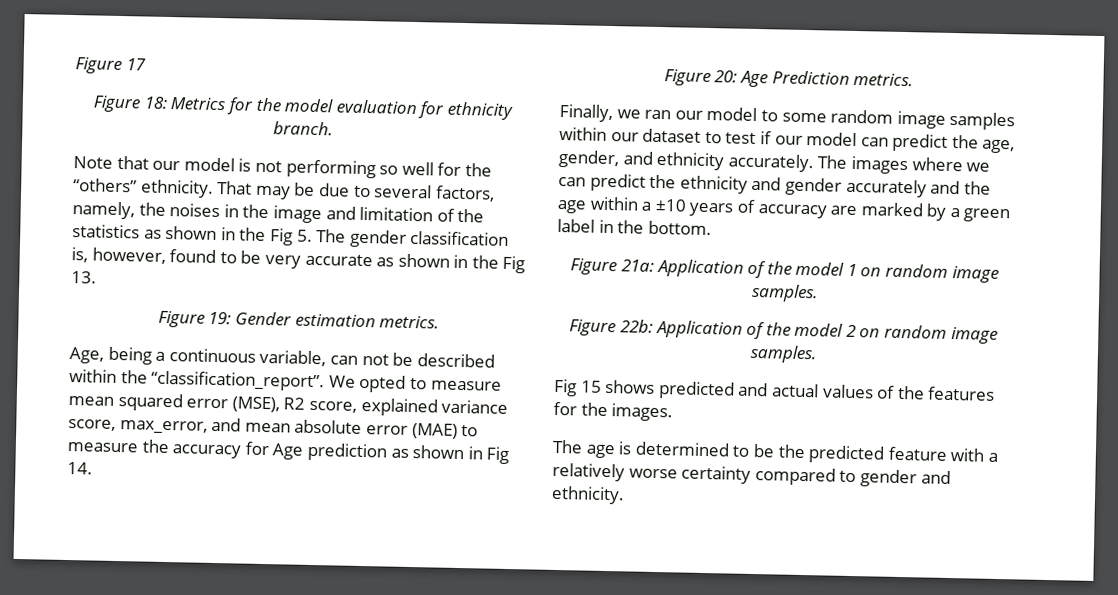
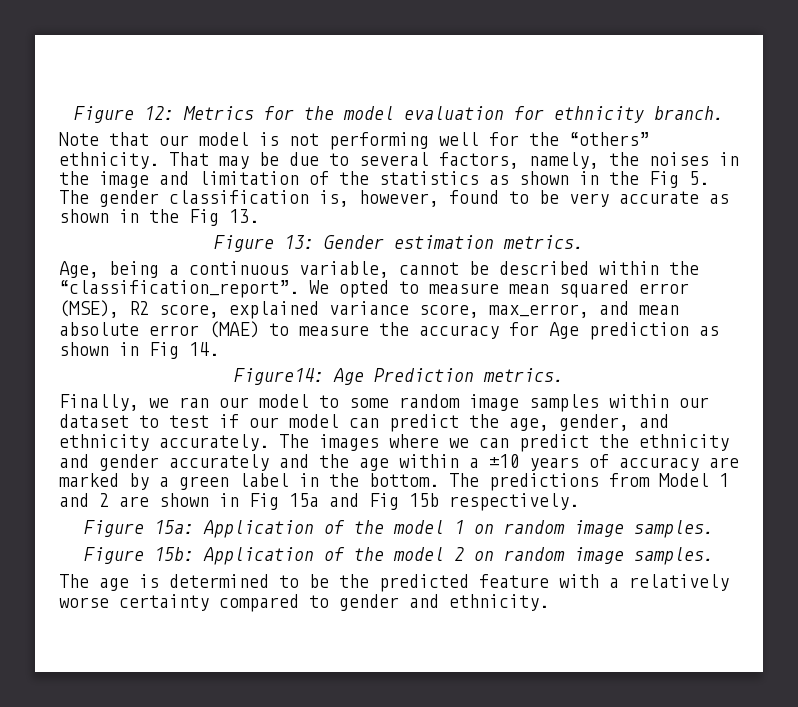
- Figure 17
- Figure 18: Metrics for the model evaluation for ethnicity branch.
+ Figure 12: Metrics for the model evaluation for ethnicity branch.
- Note that our model is not performing so well for the “others” ethnicity.
+ Note that our model is not performing well for the “others” ethnicity.
- Figure 19: Gender estimation metrics.
+ Figure 13: Gender estimation metrics.
- Age, being a continuous variable, can not be described within the “classification_report”.
+ Age, being a continuous variable, cannot be described within the “classification_report”.
- Figure 20: Age Prediction metrics.
+ Figure14: Age Prediction metrics.
- The images where we can predict the ethnicity and gender accurately and the age within a ±10 years of accuracy are marked by a green label in the bottom.
- Figure 21a: Application of the model 1 on random image samples.
+ The images where we can predict the ethnicity and gender accurately and the age within a ±10 years of accuracy are marked by a green label in the bottom. The predictions from Model 1 and 2 are shown in Fig 15a and Fig 15b respectively.
+ Figure 15a: Application of the model 1 on random image samples.
- Figure 22b: Application of the model 2 on random image samples.
+ Figure 15b: Application of the model 2 on random image samples.
- Fig 15 shows predicted and actual values of the features for the images.

